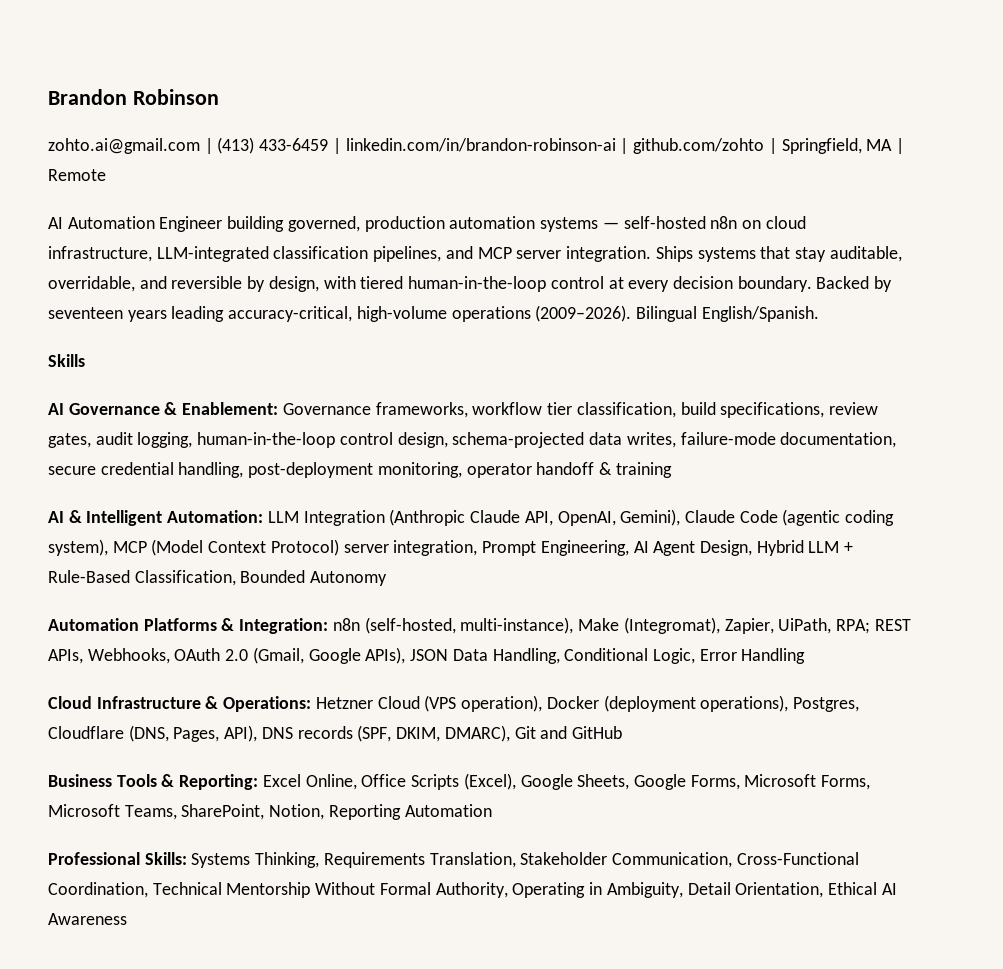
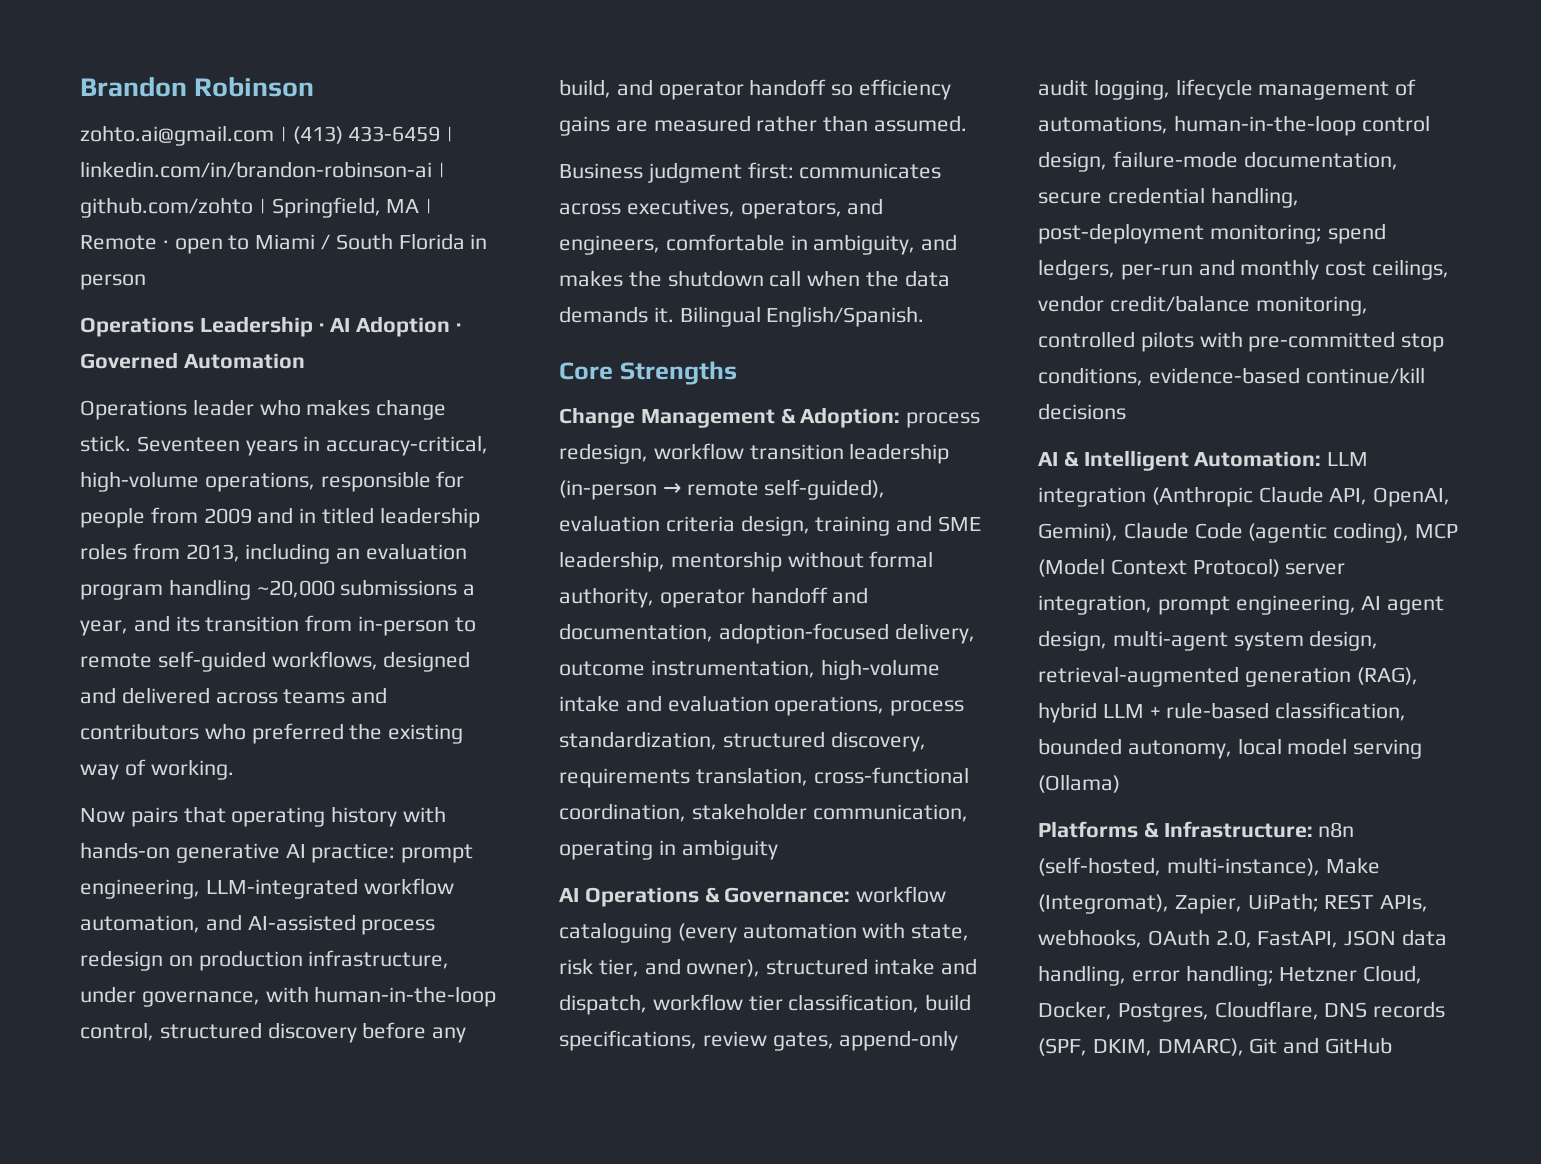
- zohto.ai@gmail.com | (413) 433-6459 | linkedin.com/in/brandon-robinson-ai | github.com/zohto | Springfield, MA | Remote
- AI Automation Engineer building governed, production automation systems — self-hosted n8n on cloud infrastructure, LLM-integrated classification pipelines, and MCP server integration. Ships systems that stay auditable, overridable, and reversible by design, with tiered human-in-the-loop control at every decision boundary. Backed by seventeen years leading accuracy-critical, high-volume operations (2009–2026). Bilingual English/Spanish.
- Skills
- AI Governance & Enablement: Governance frameworks, workflow tier classification, build specifications, review gates, audit logging, human-in-the-loop control design, schema-projected data writes, failure-mode documentation, secure credential handling, post-deployment monitoring, operator handoff & training
+ zohto.ai@gmail.com | (413) 433-6459 | linkedin.com/in/brandon-robinson-ai | github.com/zohto | Springfield, MA | Remote · open to Miami / South Florida in person
+ Operations Leadership · AI Adoption · Governed Automation
+ Operations leader who makes change stick. Seventeen years in accuracy-critical, high-volume operations, responsible for people from 2009 and in titled leadership roles from 2013, including an evaluation program handling ~20,000 submissions a year, and its transition from in-person to remote self-guided workflows, designed and delivered across teams and contributors who preferred the existing way of working.
+ Now pairs that operating history with hands-on generative AI practice: prompt engineering, LLM-integrated workflow automation, and AI-assisted process redesign on production infrastructure, under governance, with human-in-the-loop control, structured discovery before any build, and operator handoff so efficiency gains are measured rather than assumed.
+ Business judgment first: communicates across executives, operators, and engineers, comfortable in ambiguity, and makes the shutdown call when the data demands it. Bilingual English/Spanish.
+ Core Strengths
+ Change Management & Adoption: process redesign, workflow transition leadership (in-person → remote self-guided), evaluation criteria design, training and SME leadership, mentorship without formal authority, operator handoff and documentation, adoption-focused delivery, outcome instrumentation, high-volume intake and evaluation operations, process standardization, structured discovery, requirements translation, cross-functional coordination, stakeholder communication, operating in ambiguity
+ AI Operations & Governance: workflow cataloguing (every automation with state, risk tier, and owner), structured intake and dispatch, workflow tier classification, build specifications, review gates, append-only audit logging, lifecycle management of automations, human-in-the-loop control design, failure-mode documentation, secure credential handling, post-deployment monitoring; spend ledgers, per-run and monthly cost ceilings, vendor credit/balance monitoring, controlled pilots with pre-committed stop conditions, evidence-based continue/kill decisions
- AI & Intelligent Automation: LLM Integration (Anthropic Claude API, OpenAI, Gemini), Claude Code (agentic coding system), MCP (Model Context Protocol) server integration, Prompt Engineering, AI Agent Design, Hybrid LLM + Rule-Based Classification, Bounded Autonomy
- Automation Platforms & Integration: n8n (self-hosted, multi-instance), Make (Integromat), Zapier, UiPath, RPA; REST APIs, Webhooks, OAuth 2.0 (Gmail, Google APIs), JSON Data Handling, Conditional Logic, Error Handling
- Cloud Infrastructure & Operations: Hetzner Cloud (VPS operation), Docker (deployment operations), Postgres, Cloudflare (DNS, Pages, API), DNS records (SPF, DKIM, DMARC), Git and GitHub
+ AI & Intelligent Automation: LLM integration (Anthropic Claude API, OpenAI, Gemini), Claude Code (agentic coding), MCP (Model Context Protocol) server integration, prompt engineering, AI agent design, multi-agent system design, retrieval-augmented generation (RAG), hybrid LLM + rule-based classification, bounded autonomy, local model serving (Ollama)
+ Platforms & Infrastructure: n8n (self-hosted, multi-instance), Make (Integromat), Zapier, UiPath; REST APIs, webhooks, OAuth 2.0, FastAPI, JSON data handling, error handling; Hetzner Cloud, Docker, Postgres, Cloudflare, DNS records (SPF, DKIM, DMARC), Git and GitHub
- Business Tools & Reporting: Excel Online, Office Scripts (Excel), Google Sheets, Google Forms, Microsoft Forms, Microsoft Teams, SharePoint, Notion, Reporting Automation
- Professional Skills: Systems Thinking, Requirements Translation, Stakeholder Communication, Cross-Functional Coordination, Technical Mentorship Without Formal Authority, Operating in Ambiguity, Detail Orientation, Ethical AI Awareness

